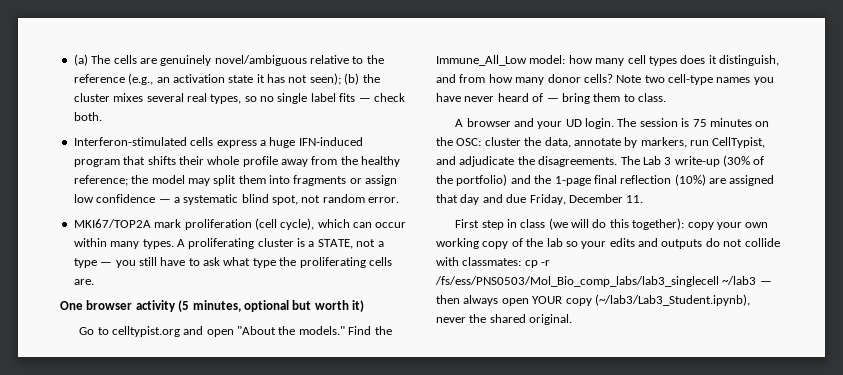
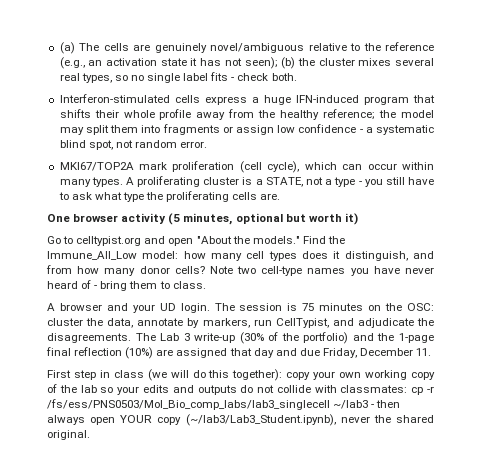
- (a) The cells are genuinely novel/ambiguous relative to the reference (e.g., an activation state it has not seen); (b) the cluster mixes several real types, so no single label fits — check both.
+ (a) The cells are genuinely novel/ambiguous relative to the reference (e.g., an activation state it has not seen); (b) the cluster mixes several real types, so no single label fits - check both.
- Interferon-stimulated cells express a huge IFN-induced program that shifts their whole profile away from the healthy reference; the model may split them into fragments or assign low confidence — a systematic blind spot, not random error.
+ Interferon-stimulated cells express a huge IFN-induced program that shifts their whole profile away from the healthy reference; the model may split them into fragments or assign low confidence - a systematic blind spot, not random error.
- A proliferating cluster is a STATE, not a type — you still have to ask what type the proliferating cells are.
+ A proliferating cluster is a STATE, not a type - you still have to ask what type the proliferating cells are.
- Note two cell-type names you have never heard of — bring them to class.
+ Note two cell-type names you have never heard of - bring them to class.
- First step in class (we will do this together): copy your own working copy of the lab so your edits and outputs do not collide with classmates: cp -r /fs/ess/PNS0503/Mol_Bio_comp_labs/lab3_singlecell ~/lab3 — then always open YOUR copy (~/lab3/Lab3_Student.ipynb), never the shared original.
+ First step in class (we will do this together): copy your own working copy of the lab so your edits and outputs do not collide with classmates: cp -r /fs/ess/PNS0503/Mol_Bio_comp_labs/lab3_singlecell ~/lab3 - then always open YOUR copy (~/lab3/Lab3_Student.ipynb), never the shared original.

